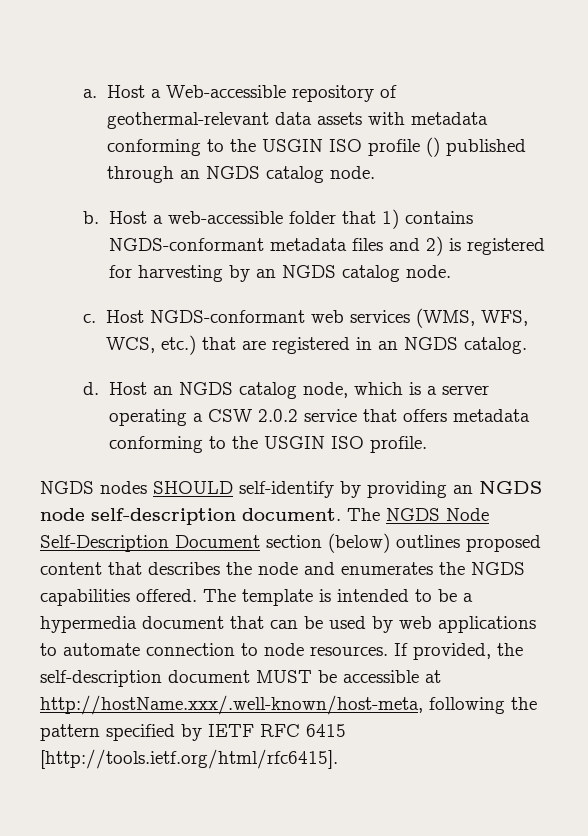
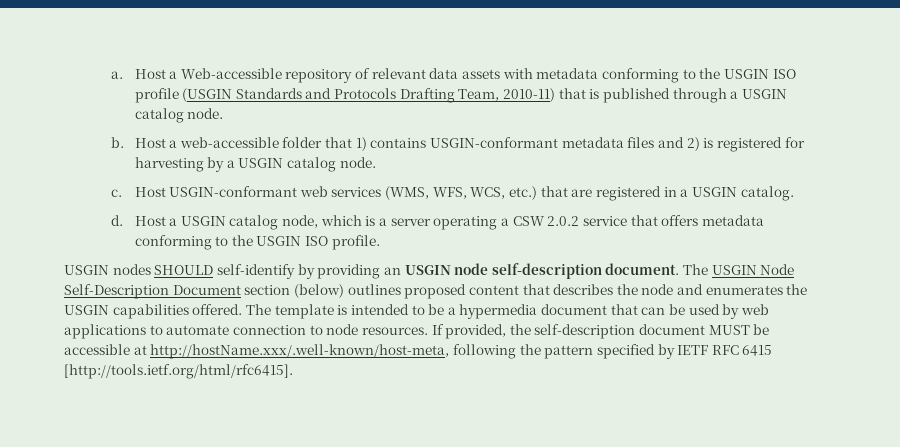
- Host a Web-accessible repository of geothermal-relevant data assets with metadata conforming to the USGIN ISO profile () published through an NGDS catalog node.
+ Host a Web-accessible repository of relevant data assets with metadata conforming to the USGIN ISO profile (USGIN Standards and Protocols Drafting Team, 2010-11) that is published through a USGIN catalog node.
- Host a web-accessible folder that 1) contains NGDS-conformant metadata files and 2) is registered for harvesting by an NGDS catalog node.
+ Host a web-accessible folder that 1) contains USGIN-conformant metadata files and 2) is registered for harvesting by a USGIN catalog node.
- Host NGDS-conformant web services (WMS, WFS, WCS, etc.) that are registered in an NGDS catalog.
+ Host USGIN-conformant web services (WMS, WFS, WCS, etc.) that are registered in a USGIN catalog.
- Host an NGDS catalog node, which is a server operating a CSW 2.0.2 service that offers metadata conforming to the USGIN ISO profile.
+ Host a USGIN catalog node, which is a server operating a CSW 2.0.2 service that offers metadata conforming to the USGIN ISO profile.
- NGDS nodes SHOULD self-identify by providing an NGDS node self-description document.
+ USGIN nodes SHOULD self-identify by providing an USGIN node self-description document.
- The NGDS Node Self-Description Document section (below) outlines proposed content that describes the node and enumerates the NGDS capabilities offered.
+ The USGIN Node Self-Description Document section (below) outlines proposed content that describes the node and enumerates the USGIN capabilities offered.

